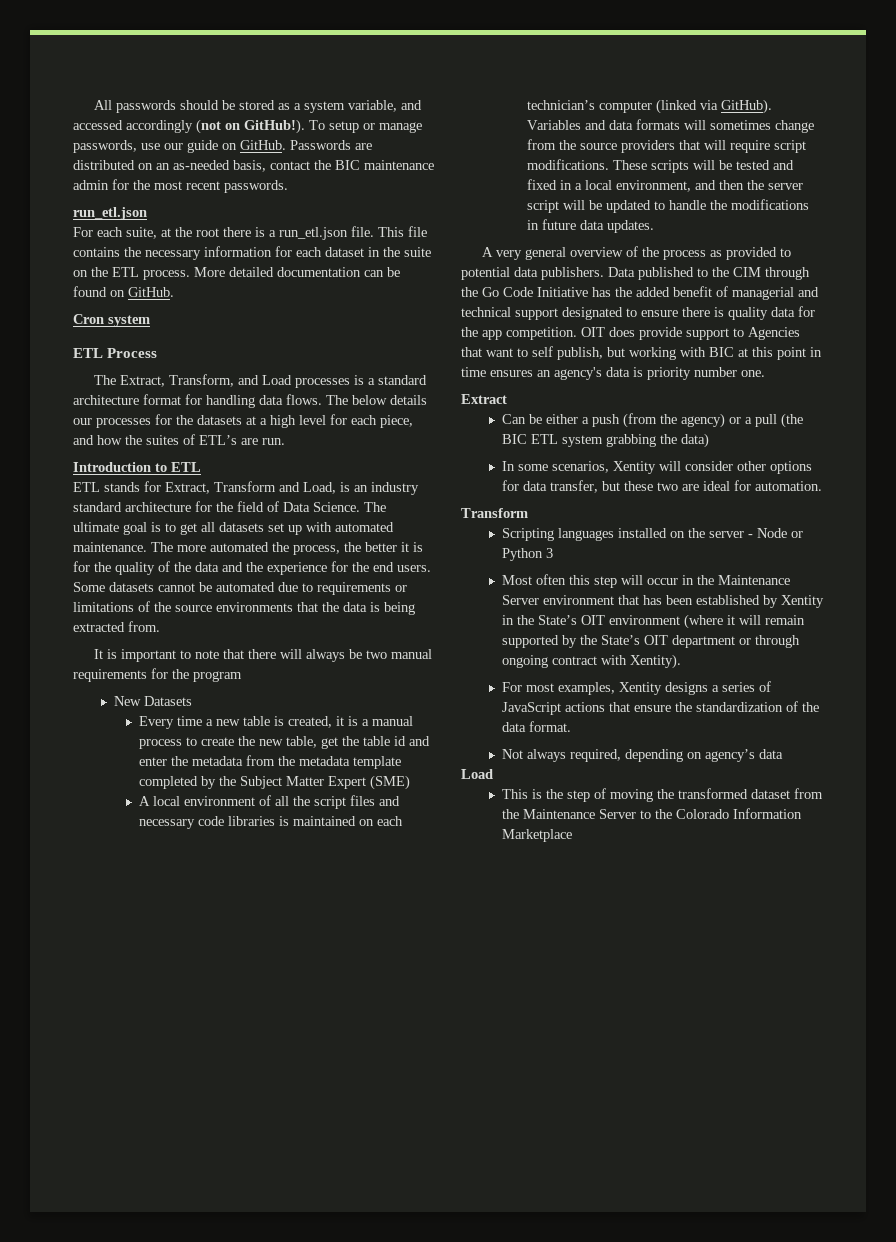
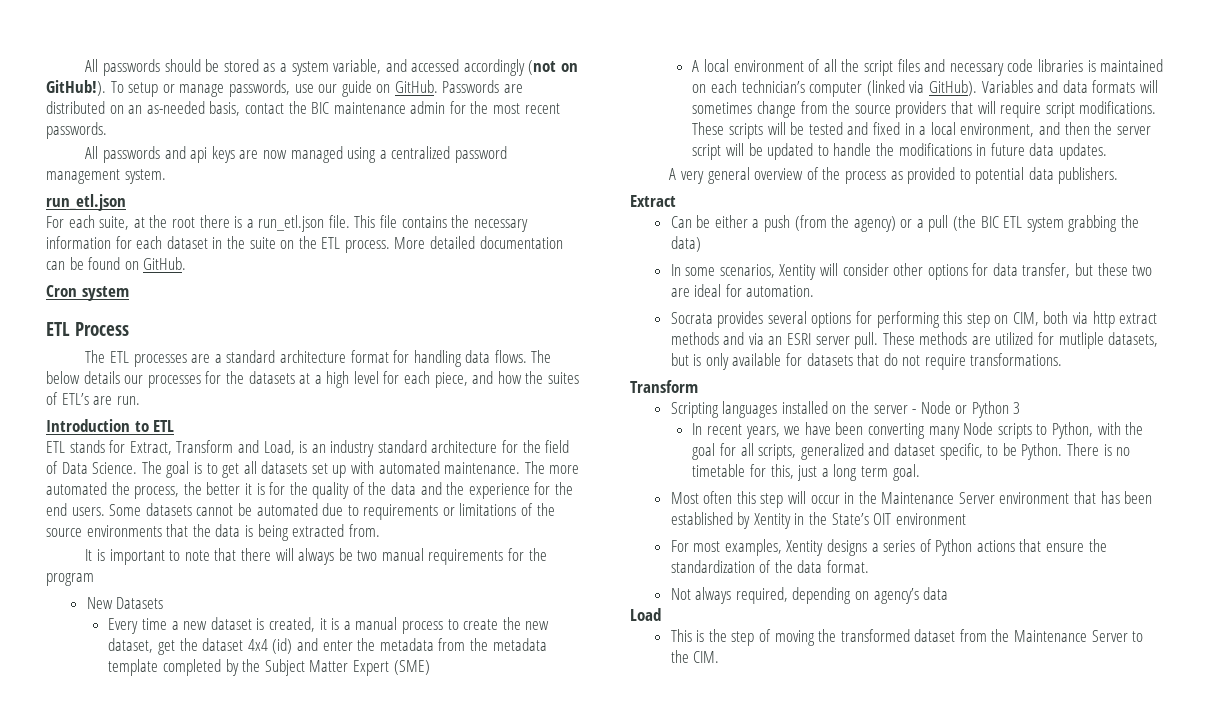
+ All passwords and api keys are now managed using a centralized password management system.
- The Extract, Transform, and Load processes is a standard architecture format for handling data flows.
+ The ETL processes are a standard architecture format for handling data flows.
- The ultimate goal is to get all datasets set up with automated maintenance.
+ The goal is to get all datasets set up with automated maintenance.
- Every time a new table is created, it is a manual process to create the new table, get the table id and enter the metadata from the metadata template completed by the Subject Matter Expert (SME)
+ Every time a new dataset is created, it is a manual process to create the new dataset, get the dataset 4x4 (id) and enter the metadata from the metadata template completed by the Subject Matter Expert (SME)
- Data published to the CIM through the Go Code Initiative has the added benefit of managerial and technical support designated to ensure there is quality data for the app competition. OIT does provide support to Agencies that want to self publish, but working with BIC at this point in time ensures an agency's data is priority number one.
+ Socrata provides several options for performing this step on CIM, both via http extract methods and via an ESRI server pull. These methods are utilized for mutliple datasets, but is only available for datasets that do not require transformations.
+ In recent years, we have been converting many Node scripts to Python, with the goal for all scripts, generalized and dataset specific, to be Python. There is no timetable for this, just a long term goal.
- Most often this step will occur in the Maintenance Server environment that has been established by Xentity in the State’s OIT environment (where it will remain supported by the State’s OIT department or through ongoing contract with Xentity).
+ Most often this step will occur in the Maintenance Server environment that has been established by Xentity in the State’s OIT environment
- For most examples, Xentity designs a series of JavaScript actions that ensure the standardization of the data format.
+ For most examples, Xentity designs a series of Python actions that ensure the standardization of the data format.
- This is the step of moving the transformed dataset from the Maintenance Server to the Colorado Information Marketplace
+ This is the step of moving the transformed dataset from the Maintenance Server to the CIM.

